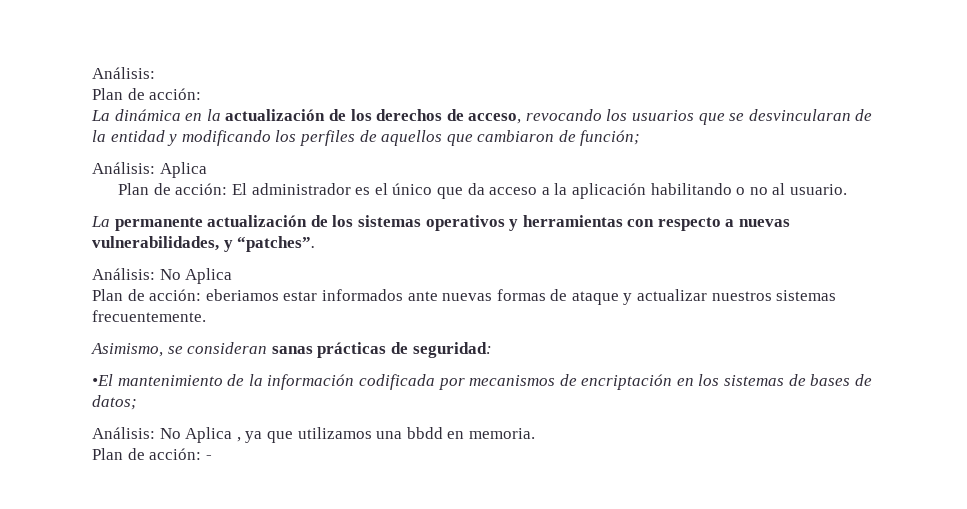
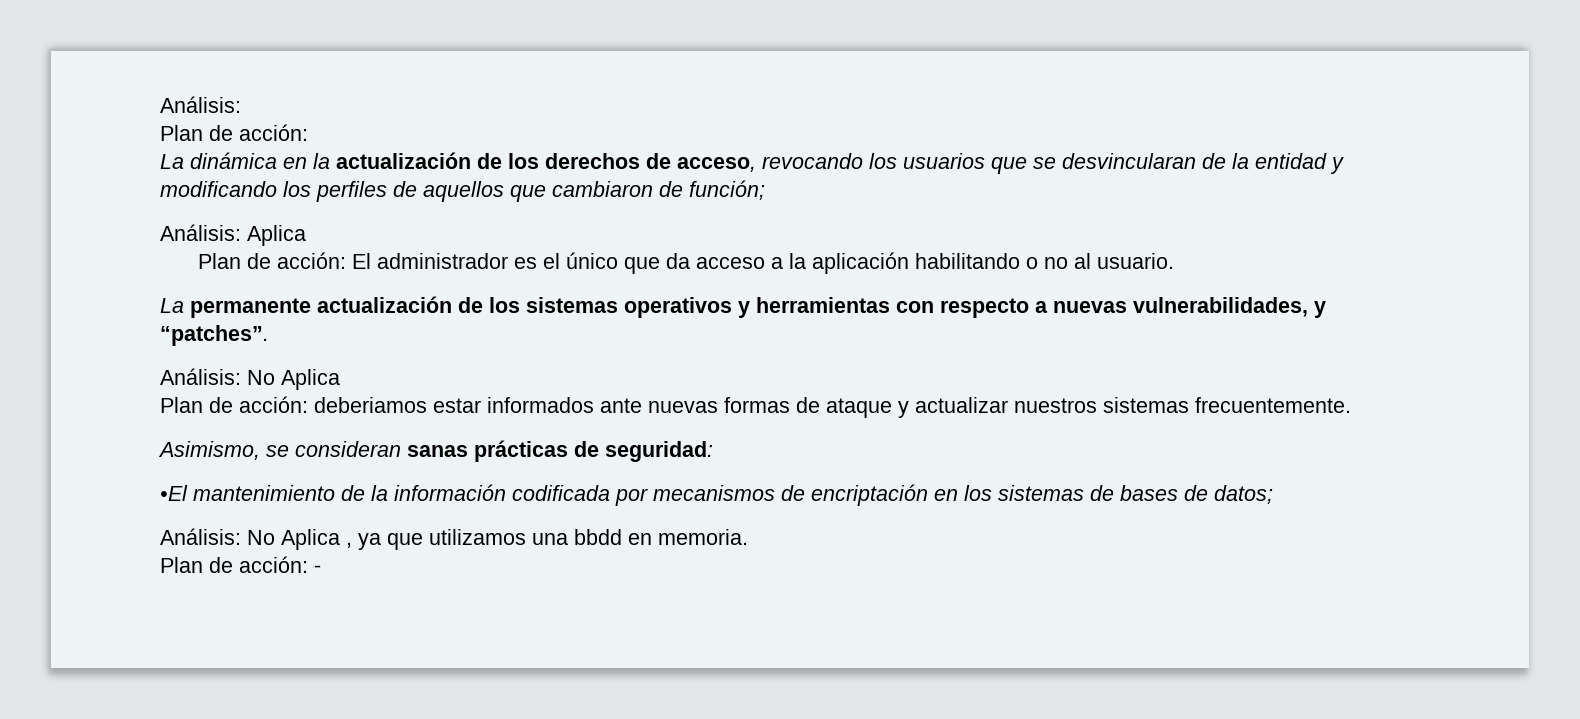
- Plan de acción: eberiamos estar informados ante nuevas formas de ataque y actualizar nuestros sistemas frecuentemente.
+ Plan de acción: deberiamos estar informados ante nuevas formas de ataque y actualizar nuestros sistemas frecuentemente.

